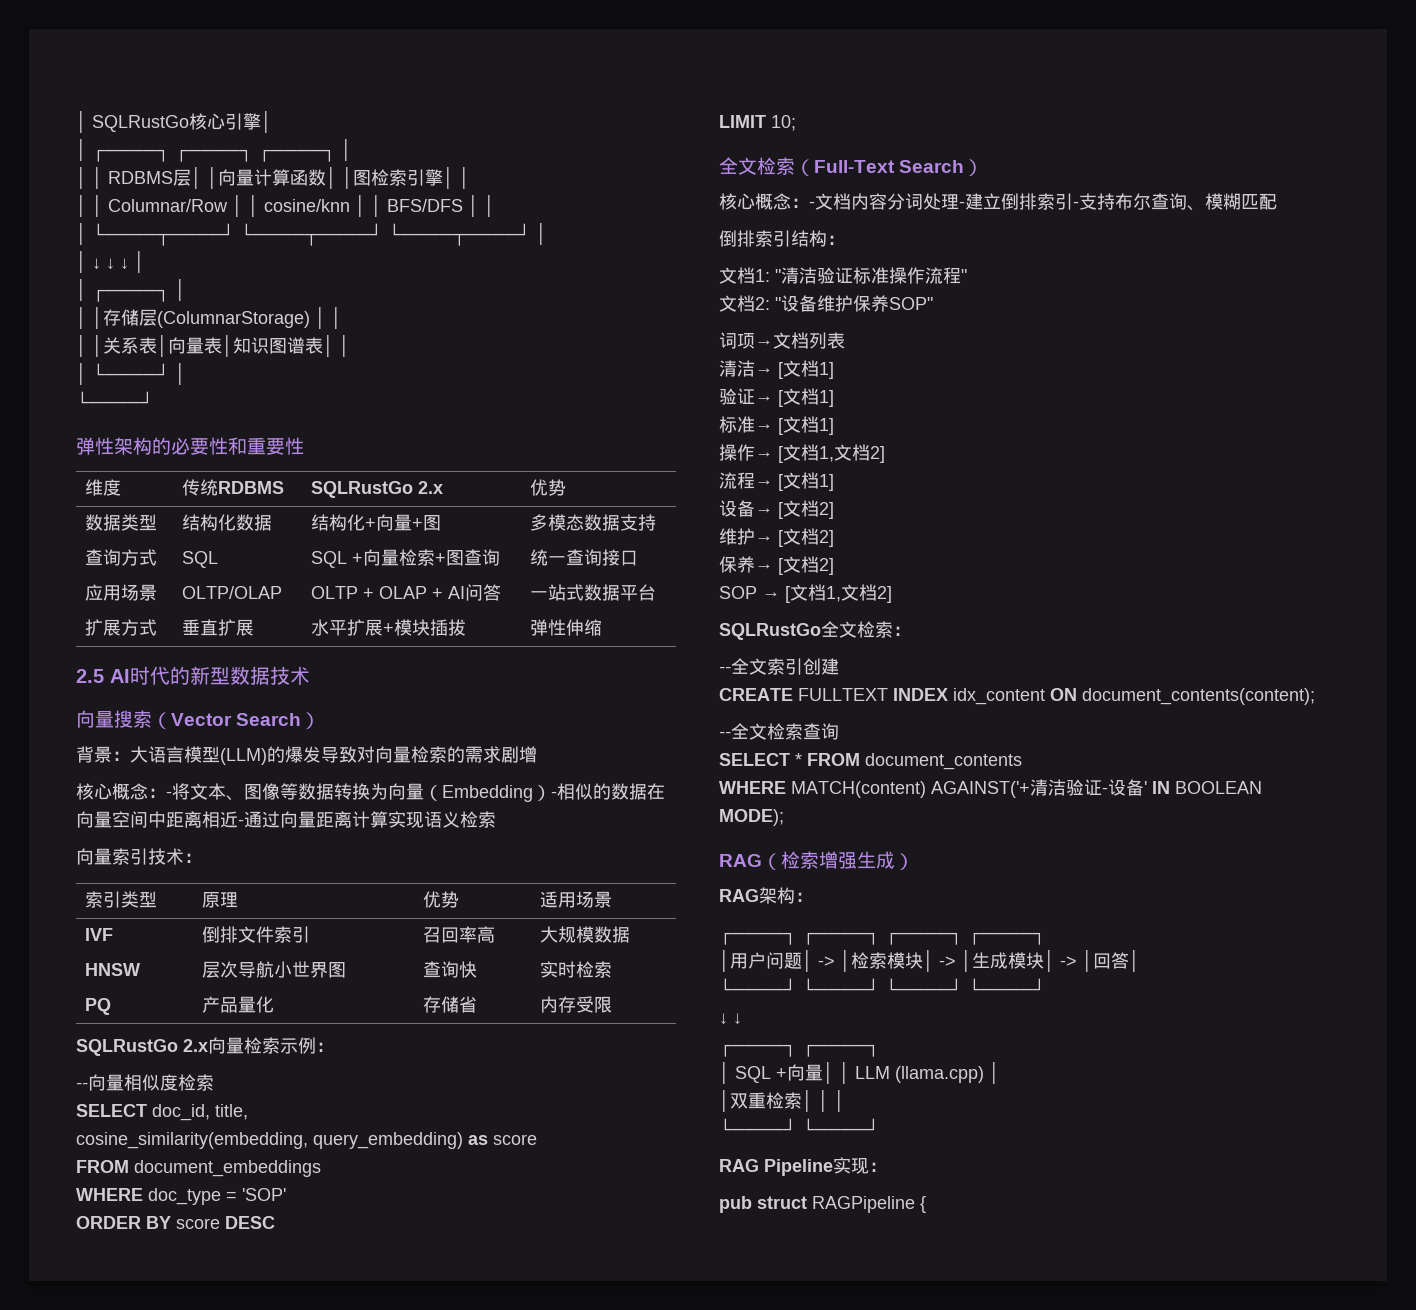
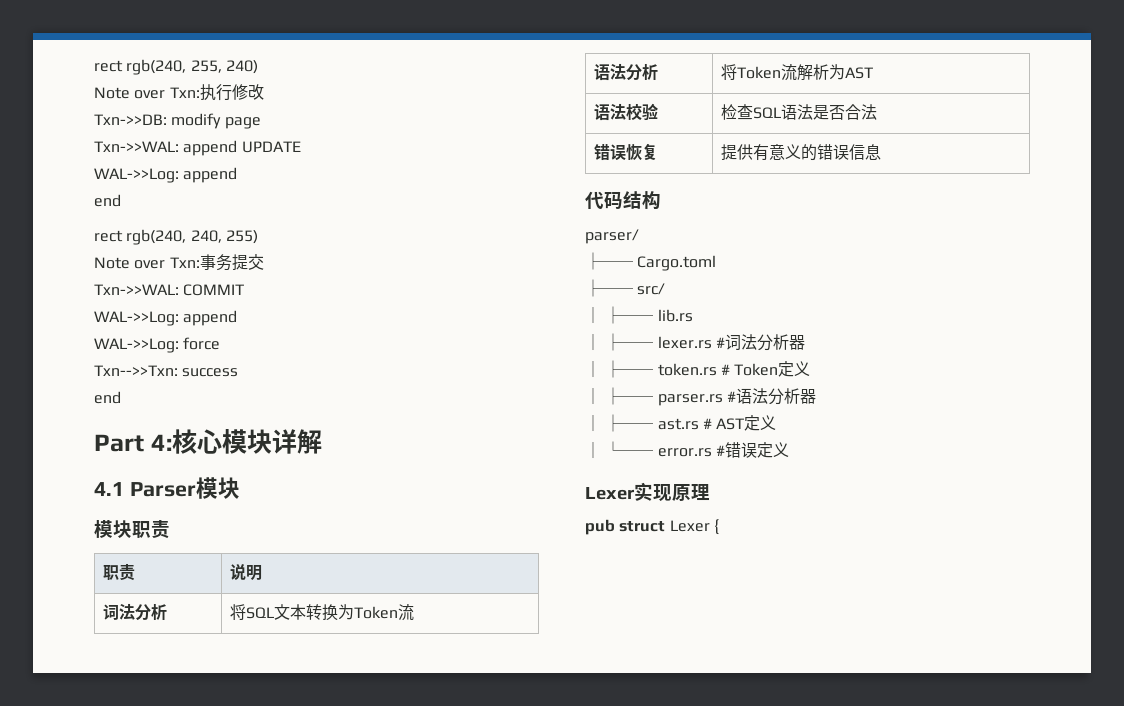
- │ SQLRustGo核心引擎│
- │ ┌────┐ ┌────┐ ┌────┐ │
- │ │ RDBMS层│ │向量计算函数│ │图检索引擎│ │
- │ │ Columnar/Row │ │ cosine/knn │ │ BFS/DFS │ │
- │ └────┬────┘ └────┬────┘ └────┬────┘ │
- │ ↓ ↓ ↓ │
- │ ┌────┐ │
- │ │存储层(ColumnarStorage) │ │
- │ │关系表│向量表│知识图谱表│ │
- │ └────┘ │
- └────┘
- 弹性架构的必要性和重要性
- 维度 | 传统RDBMS | SQLRustGo 2.x | 优势
- 数据类型 | 结构化数据 | 结构化+向量+图 | 多模态数据支持
- 查询方式 | SQL | SQL +向量检索+图查询 | 统一查询接口
- 应用场景 | OLTP/OLAP | OLTP + OLAP + AI问答 | 一站式数据平台
- 扩展方式 | 垂直扩展 | 水平扩展+模块插拔 | 弹性伸缩
- 2.5 AI时代的新型数据技术
- 向量搜索（Vector Search）
- 背景：大语言模型(LLM)的爆发导致对向量检索的需求剧增
- 核心概念：-将文本、图像等数据转换为向量（Embedding）-相似的数据在向量空间中距离相近-通过向量距离计算实现语义检索
- 向量索引技术：
- 索引类型 | 原理 | 优势 | 适用场景
- IVF | 倒排文件索引 | 召回率高 | 大规模数据
- HNSW | 层次导航小世界图 | 查询快 | 实时检索
- PQ | 产品量化 | 存储省 | 内存受限
- SQLRustGo 2.x向量检索示例：
- --向量相似度检索
- SELECT doc_id, title,
- cosine_similarity(embedding, query_embedding) as score
- FROM document_embeddings
- WHERE doc_type = 'SOP'
- ORDER BY score DESC
- LIMIT 10;
- 全文检索（Full-Text Search）
- 核心概念：-文档内容分词处理-建立倒排索引-支持布尔查询、模糊匹配
- 倒排索引结构：
- 文档1: "清洁验证标准操作流程"
- 文档2: "设备维护保养SOP"
- 词项→文档列表
- 清洁→ [文档1]
- 验证→ [文档1]
- 标准→ [文档1]
- 操作→ [文档1,文档2]
- 流程→ [文档1]
- 设备→ [文档2]
- 维护→ [文档2]
- 保养→ [文档2]
- SOP → [文档1,文档2]
- SQLRustGo全文检索：
- --全文索引创建
- CREATE FULLTEXT INDEX idx_content ON document_contents(content);
- --全文检索查询
- SELECT * FROM document_contents
- WHERE MATCH(content) AGAINST('+清洁验证-设备' IN BOOLEAN MODE);
- RAG（检索增强生成）
- RAG架构：
- ┌────┐ ┌────┐ ┌────┐ ┌────┐
- │用户问题│ -> │检索模块│ -> │生成模块│ -> │回答│
- └────┘ └────┘ └────┘ └────┘
- ↓ ↓
- ┌────┐ ┌────┐
- │ SQL +向量│ │ LLM (llama.cpp) │
- │双重检索│ │ │
- └────┘ └────┘
- RAG Pipeline实现：
+ rect rgb(240, 255, 240)
+ Note over Txn:执行修改
+ Txn->>DB: modify page
+ Txn->>WAL: append UPDATE
+ WAL->>Log: append
+ end
+ rect rgb(240, 240, 255)
+ Note over Txn:事务提交
+ Txn->>WAL: COMMIT
+ WAL->>Log: append
+ WAL->>Log: force
+ Txn-->>Txn: success
+ end
+ Part 4:核心模块详解
+ 4.1 Parser模块
+ 模块职责
+ 职责 | 说明
+ 词法分析 | 将SQL文本转换为Token流
+ 语法分析 | 将Token流解析为AST
+ 语法校验 | 检查SQL语法是否合法
+ 错误恢复 | 提供有意义的错误信息
+ 代码结构
+ parser/
+ ├── Cargo.toml
+ ├── src/
+ │ ├── lib.rs
+ │ ├── lexer.rs #词法分析器
+ │ ├── token.rs # Token定义
+ │ ├── parser.rs #语法分析器
+ │ ├── ast.rs # AST定义
+ │ └── error.rs #错误定义
+ Lexer实现原理
- pub struct RAGPipeline {
+ pub struct Lexer {

